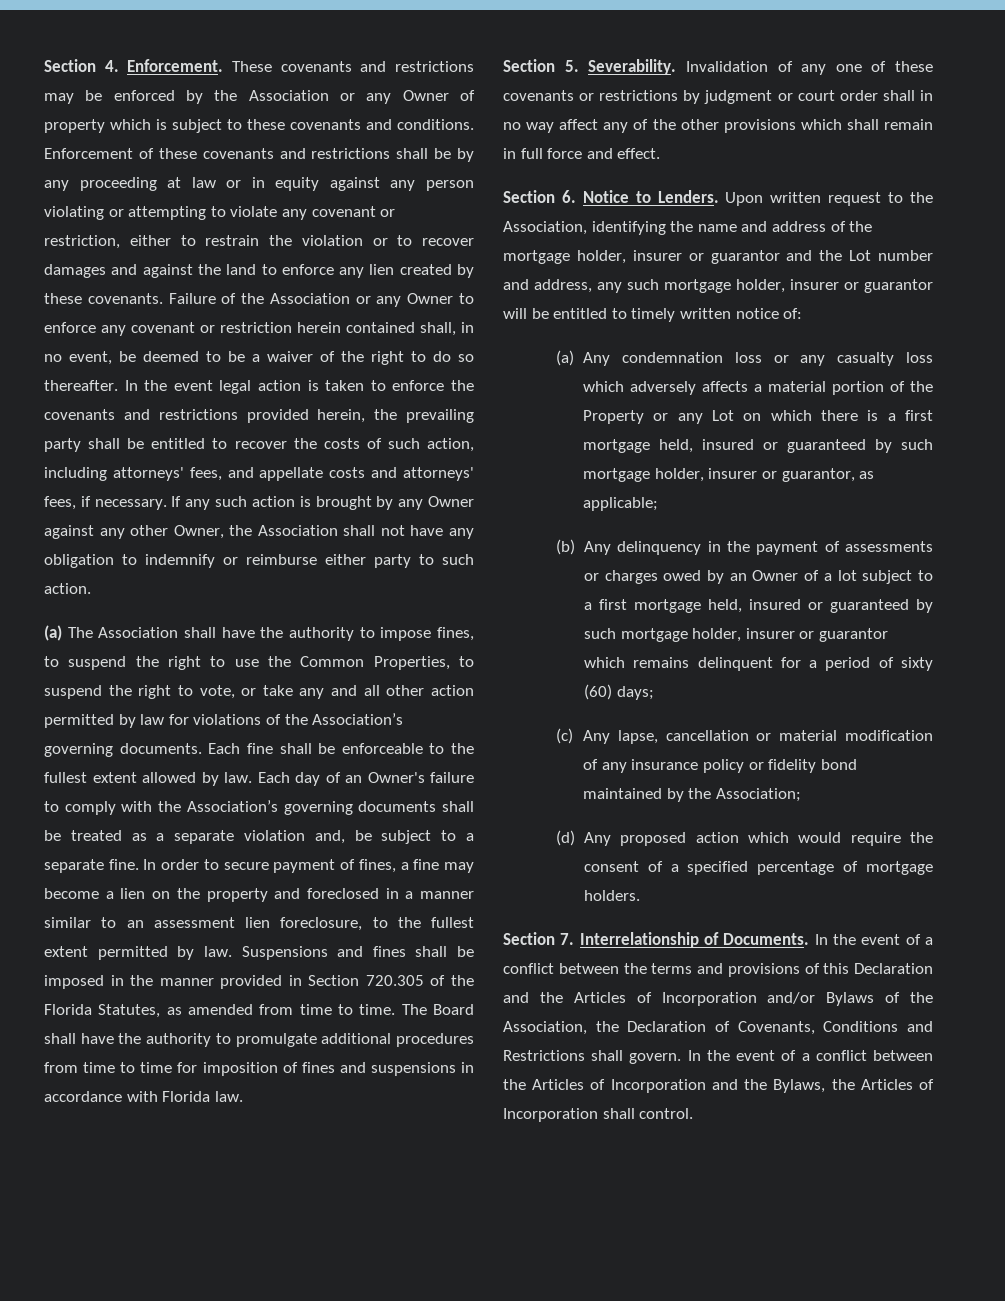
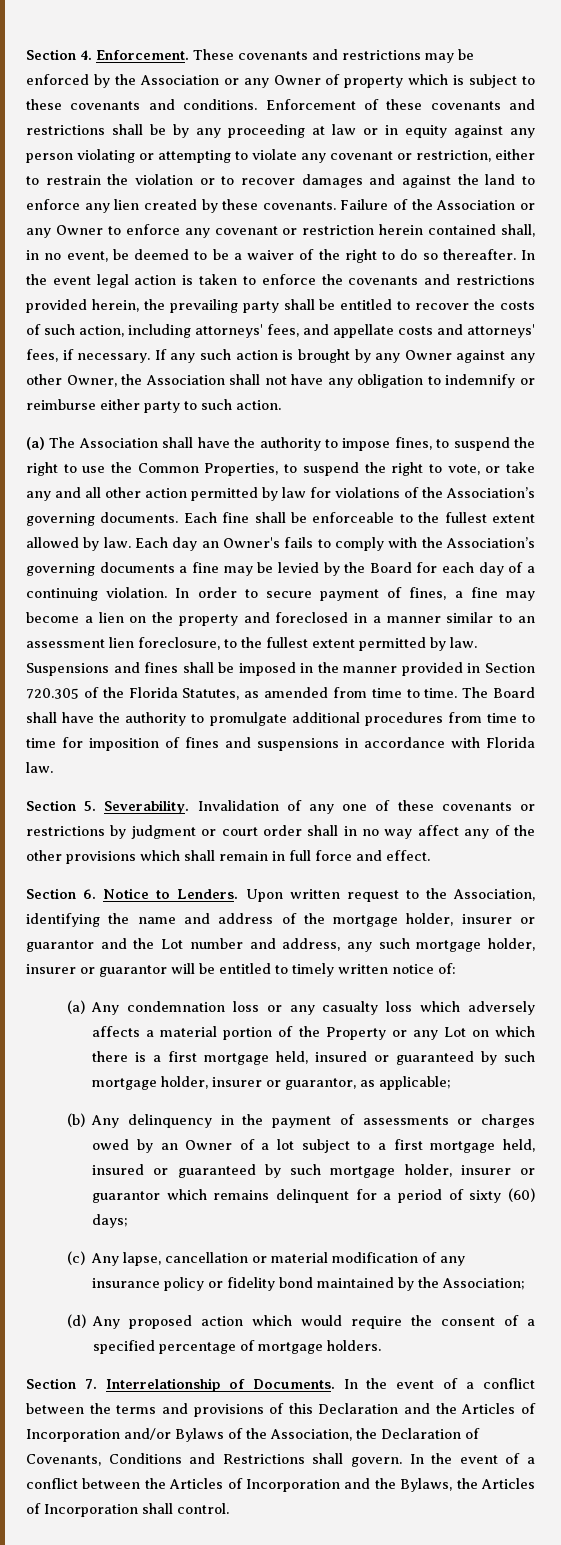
- Each day of an Owner's failure to comply with the Association’s governing documents shall be treated as a separate violation and, be subject to a separate fine.
+ Each day an Owner's fails to comply with the Association’s governing documents a fine may be levied by the Board for each day of a continuing violation.

